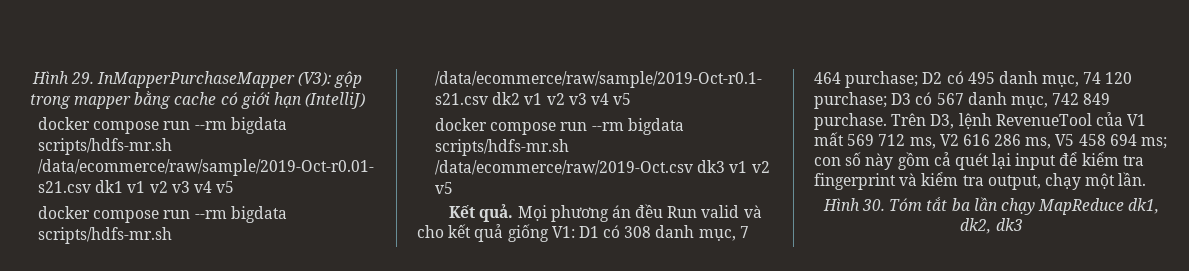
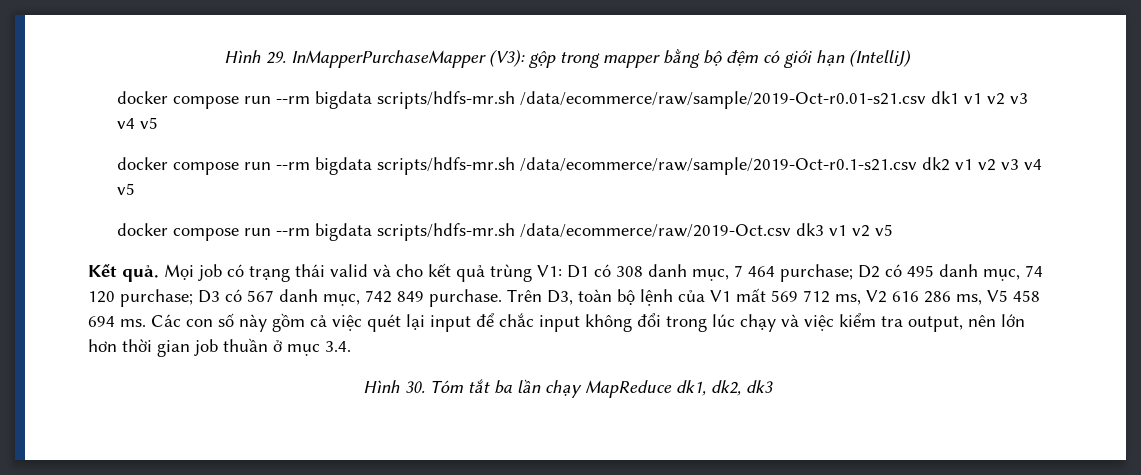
- Hình 29. InMapperPurchaseMapper (V3): gộp trong mapper bằng cache có giới hạn (IntelliJ)
+ Hình 29. InMapperPurchaseMapper (V3): gộp trong mapper bằng bộ đệm có giới hạn (IntelliJ)
- Mọi phương án đều Run valid và cho kết quả giống V1: D1 có 308 danh mục, 7 464 purchase; D2 có 495 danh mục, 74 120 purchase; D3 có 567 danh mục, 742 849 purchase.
+ Mọi job có trạng thái valid và cho kết quả trùng V1: D1 có 308 danh mục, 7 464 purchase; D2 có 495 danh mục, 74 120 purchase; D3 có 567 danh mục, 742 849 purchase.
- Trên D3, lệnh RevenueTool của V1 mất 569 712 ms, V2 616 286 ms, V5 458 694 ms; con số này gồm cả quét lại input để kiểm tra fingerprint và kiểm tra output, chạy một lần.
+ Trên D3, toàn bộ lệnh của V1 mất 569 712 ms, V2 616 286 ms, V5 458 694 ms. Các con số này gồm cả việc quét lại input để chắc input không đổi trong lúc chạy và việc kiểm tra output, nên lớn hơn thời gian job thuần ở mục 3.4.

